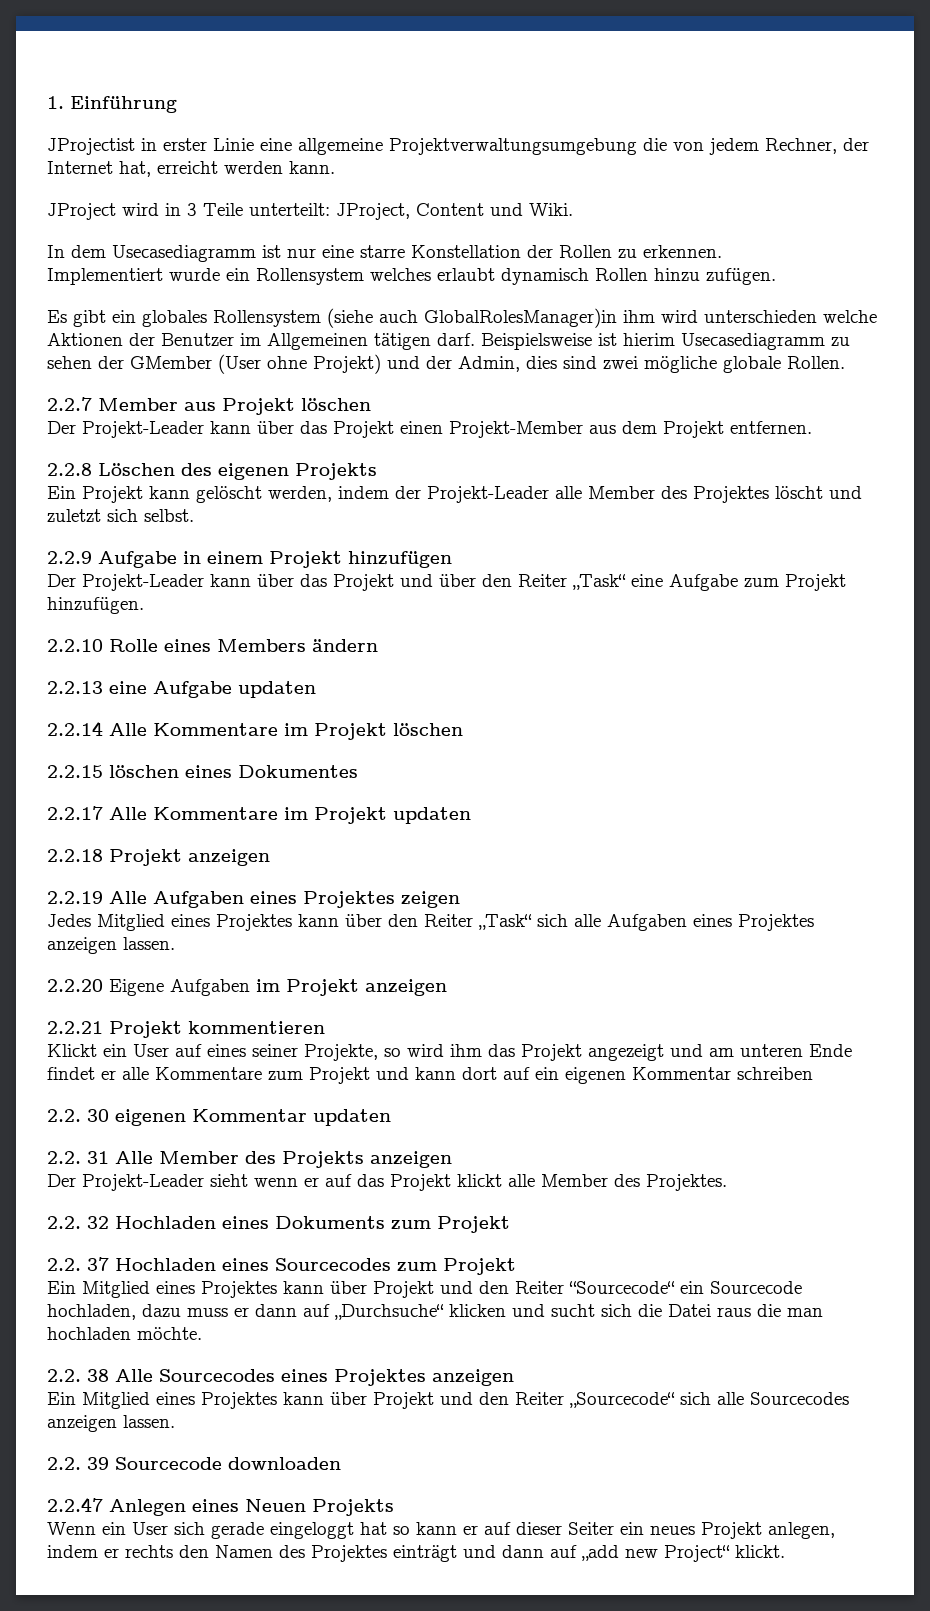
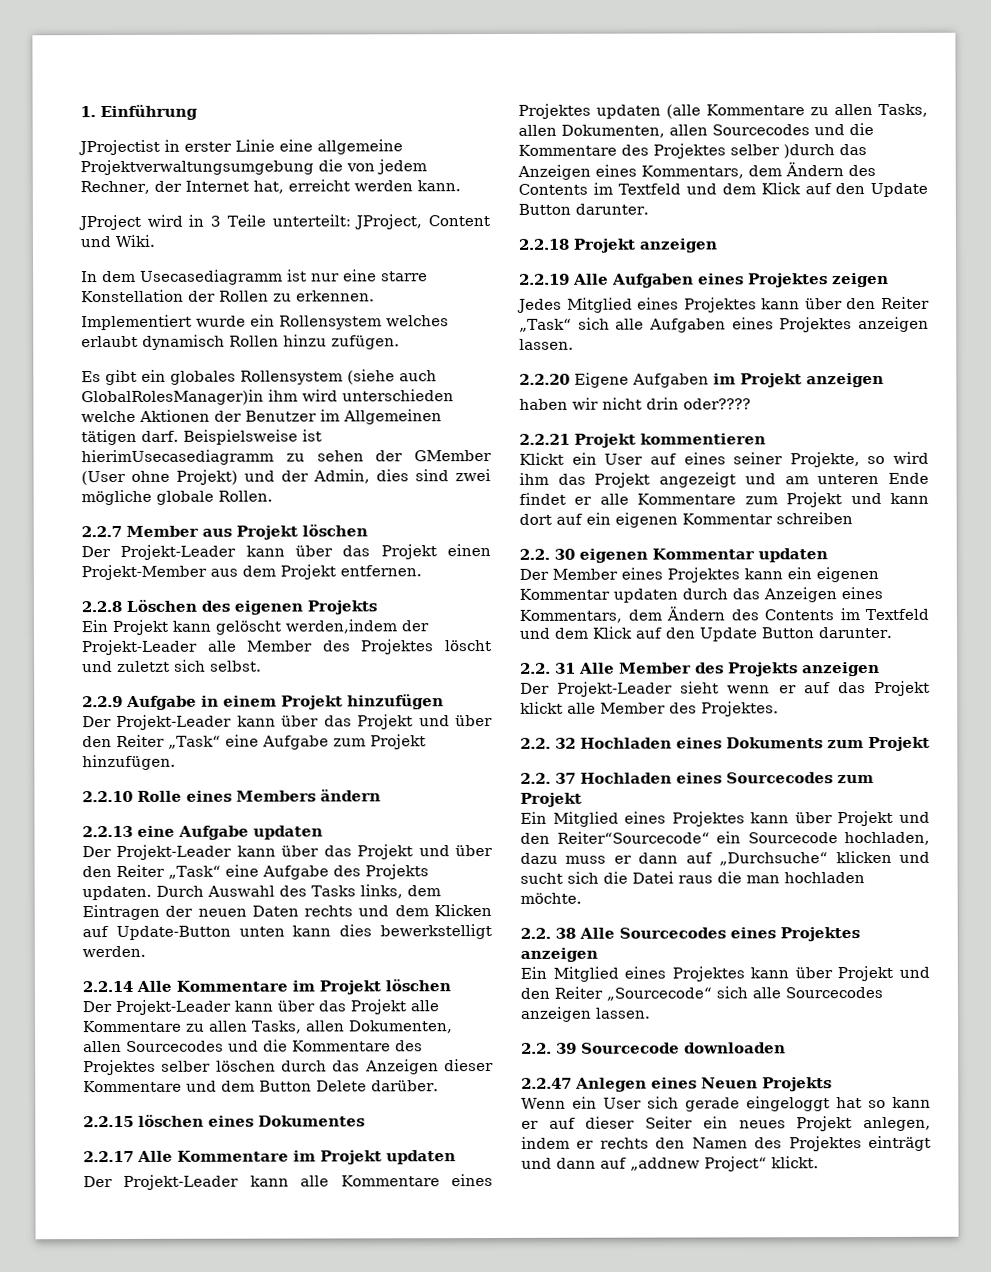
- Beispielsweise ist hierim Usecasediagramm zu sehen der GMember (User ohne Projekt) und der Admin, dies sind zwei mögliche globale Rollen.
+ Beispielsweise ist hierimUsecasediagramm zu sehen der GMember (User ohne Projekt) und der Admin, dies sind zwei mögliche globale Rollen.
- Ein Projekt kann gelöscht werden, indem der Projekt-Leader alle Member des Projektes löscht und zuletzt sich selbst.
+ Ein Projekt kann gelöscht werden,indem der Projekt-Leader alle Member des Projektes löscht und zuletzt sich selbst.
+ Der Projekt-Leader kann über das Projekt und über den Reiter „Task“ eine Aufgabe des Projekts updaten. Durch Auswahl des Tasks links, dem Eintragen der neuen Daten rechts und dem Klicken auf Update-Button unten kann dies bewerkstelligt werden.
+ Der Projekt-Leader kann über das Projekt alle Kommentare zu allen Tasks, allen Dokumenten, allen Sourcecodes und die Kommentare des Projektes selber löschen durch das Anzeigen dieser Kommentare und dem Button Delete darüber.
+ Der Projekt-Leader kann alle Kommentare eines Projektes updaten (alle Kommentare zu allen Tasks, allen Dokumenten, allen Sourcecodes und die Kommentare des Projektes selber )durch das Anzeigen eines Kommentars, dem Ändern des Contents im Textfeld und dem Klick auf den Update Button darunter.
+ haben wir nicht drin oder????
+ Der Member eines Projektes kann ein eigenen Kommentar updaten durch das Anzeigen eines Kommentars, dem Ändern des Contents im Textfeld und dem Klick auf den Update Button darunter.
- Ein Mitglied eines Projektes kann über Projekt und den Reiter “Sourcecode“ ein Sourcecode hochladen, dazu muss er dann auf „Durchsuche“ klicken und sucht sich die Datei raus die man hochladen möchte.
+ Ein Mitglied eines Projektes kann über Projekt und den Reiter“Sourcecode“ ein Sourcecode hochladen, dazu muss er dann auf „Durchsuche“ klicken und sucht sich die Datei raus die man hochladen möchte.
- Wenn ein User sich gerade eingeloggt hat so kann er auf dieser Seiter ein neues Projekt anlegen, indem er rechts den Namen des Projektes einträgt und dann auf „add new Project“ klickt.
+ Wenn ein User sich gerade eingeloggt hat so kann er auf dieser Seiter ein neues Projekt anlegen, indem er rechts den Namen des Projektes einträgt und dann auf „addnew Project“ klickt.

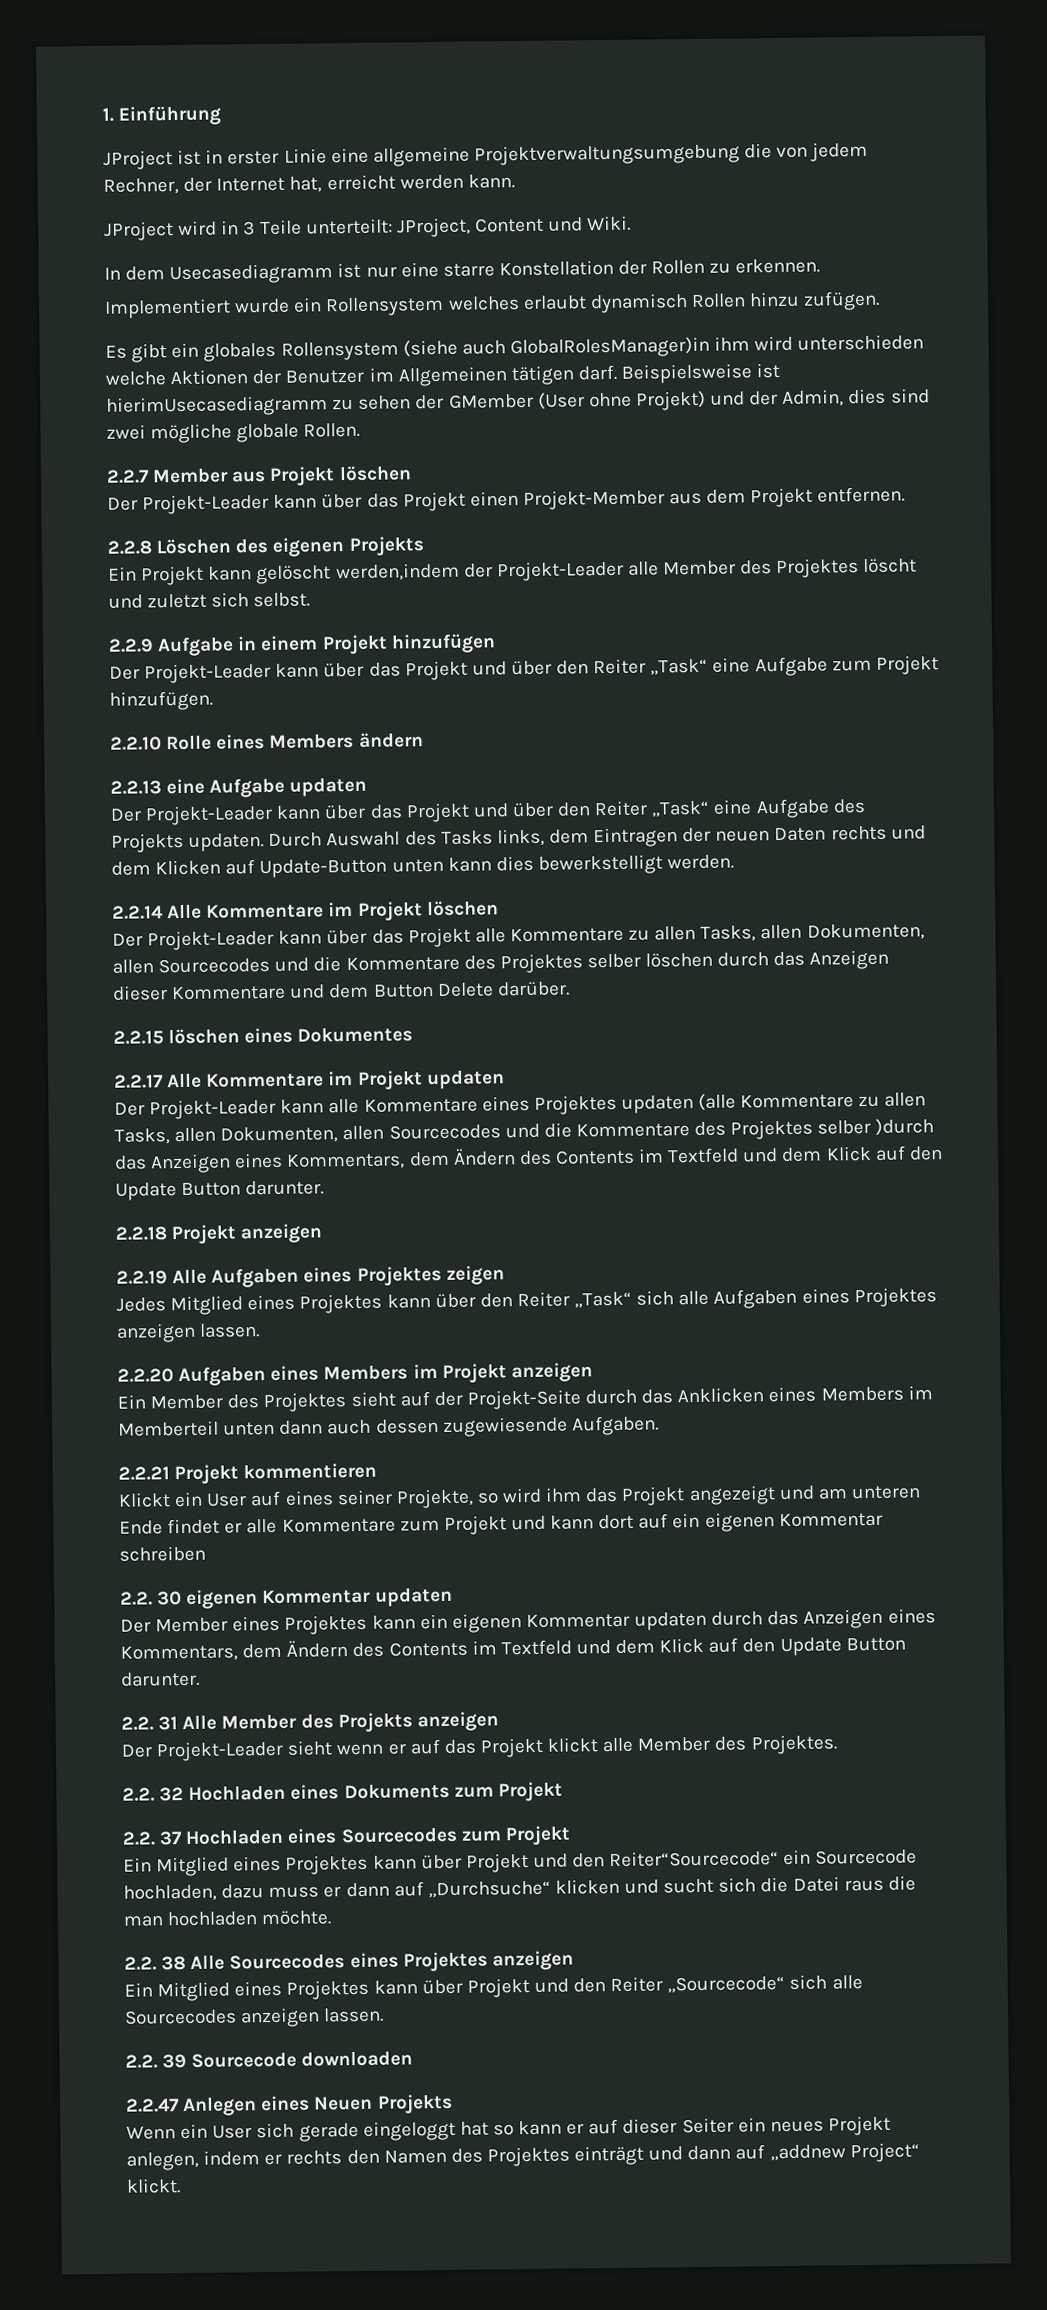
- JProjectist in erster Linie eine allgemeine Projektverwaltungsumgebung die von jedem Rechner, der Internet hat, erreicht werden kann.
+ JProject ist in erster Linie eine allgemeine Projektverwaltungsumgebung die von jedem Rechner, der Internet hat, erreicht werden kann.
- 2.2.20 Eigene Aufgaben im Projekt anzeigen
+ 2.2.20 Aufgaben eines Members im Projekt anzeigen
- haben wir nicht drin oder????
+ Ein Member des Projektes sieht auf der Projekt-Seite durch das Anklicken eines Members im Memberteil unten dann auch dessen zugewiesende Aufgaben.

